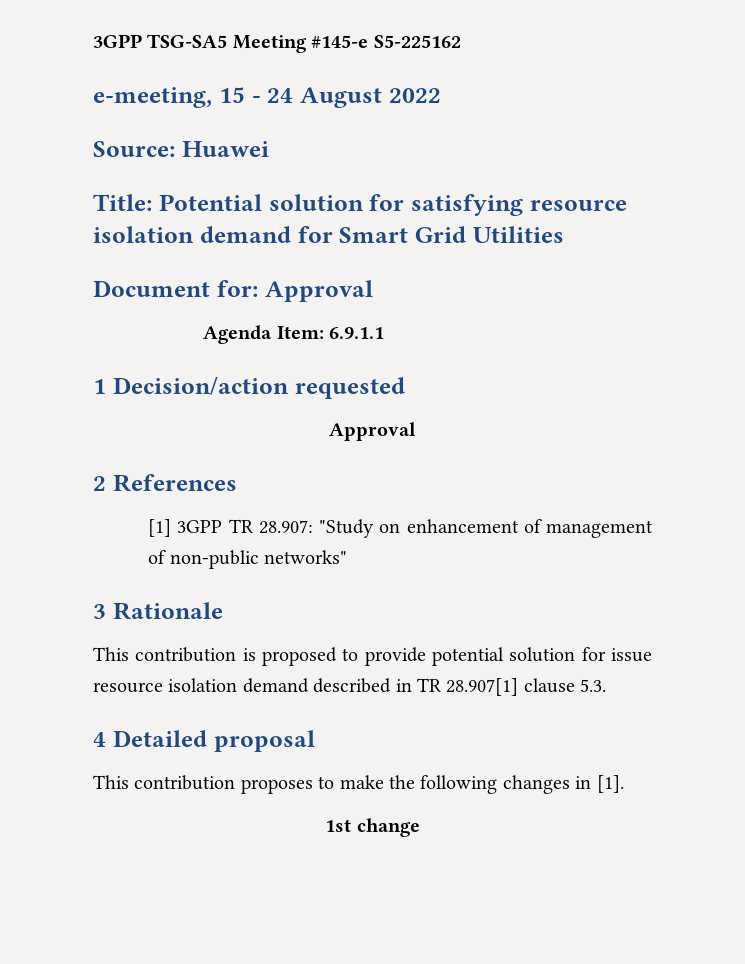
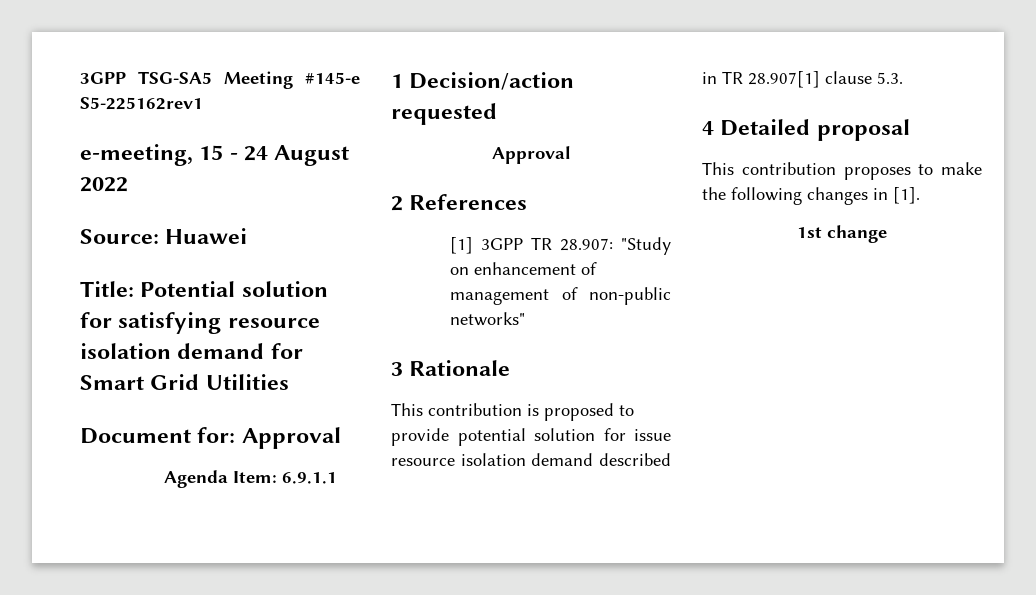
- 3GPP TSG-SA5 Meeting #145-e S5-225162
+ 3GPP TSG-SA5 Meeting #145-e S5-225162rev1

